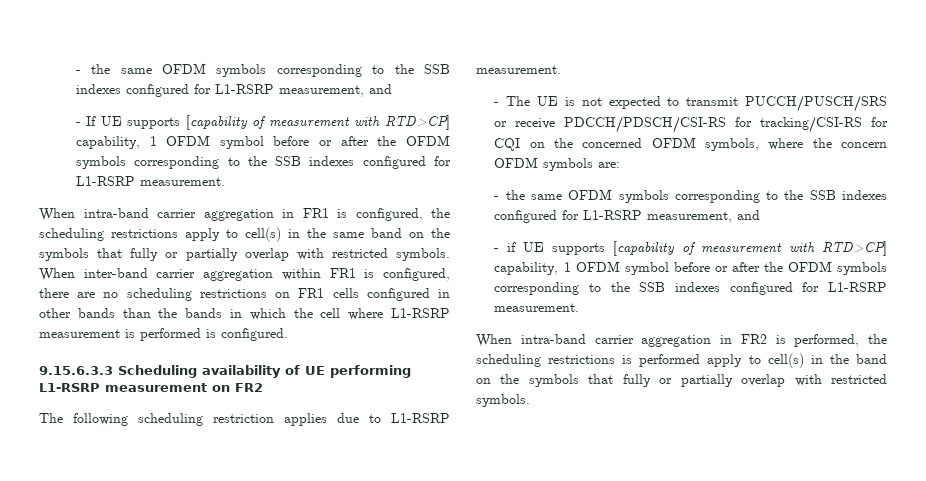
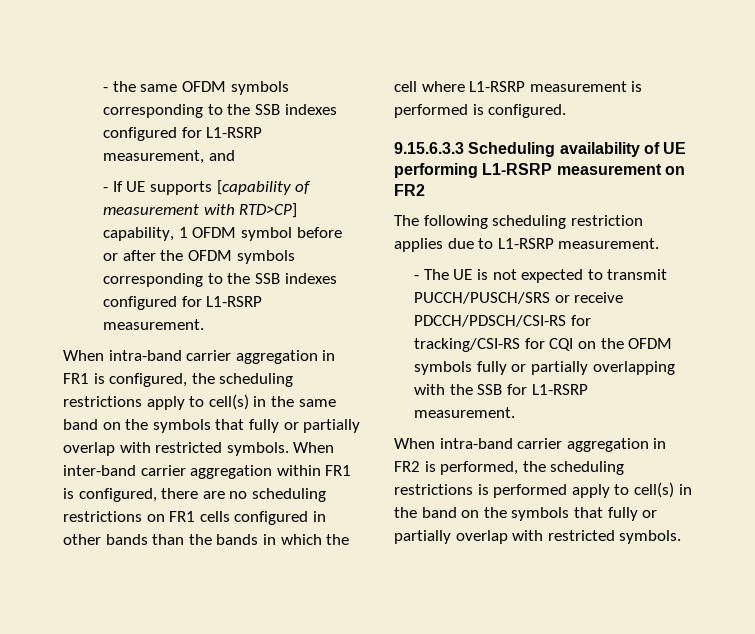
- - The UE is not expected to transmit PUCCH/PUSCH/SRS or receive PDCCH/PDSCH/CSI-RS for tracking/CSI-RS for CQI on the concerned OFDM symbols, where the concern OFDM symbols are:
- - the same OFDM symbols corresponding to the SSB indexes configured for L1-RSRP measurement, and
- - if UE supports [capability of measurement with RTD>CP] capability, 1 OFDM symbol before or after the OFDM symbols corresponding to the SSB indexes configured for L1-RSRP measurement.
+ - The UE is not expected to transmit PUCCH/PUSCH/SRS or receive PDCCH/PDSCH/CSI-RS for tracking/CSI-RS for CQI on the OFDM symbols fully or partially overlapping with the SSB for L1-RSRP measurement.

